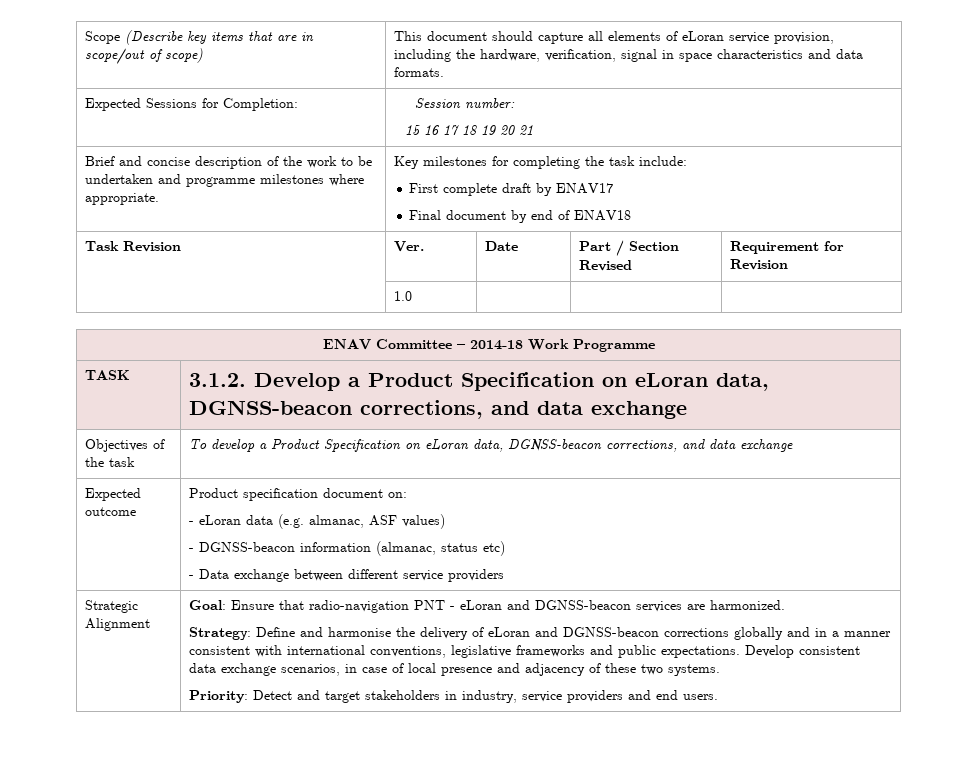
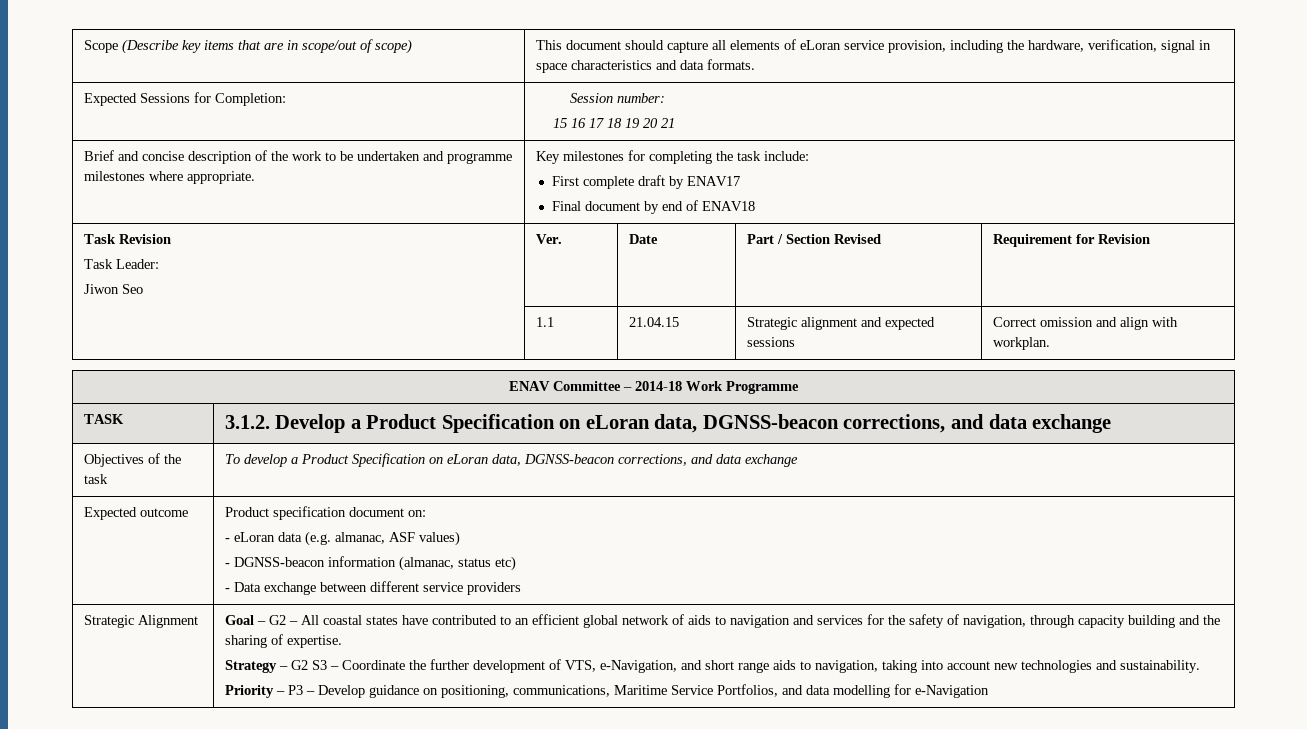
- Task Revision | Ver. | Date | Part / Section Revised | Requirement for Revision
+ Task Revision
+ Task Leader:
+ Jiwon Seo | Ver. | Date | Part / Section Revised | Requirement for Revision
- | 1.0 | | |
+ | 1.1 | 21.04.15 | Strategic alignment and expected sessions | Correct omission and align with workplan.
- Goal: Ensure that radio-navigation PNT - eLoran and DGNSS-beacon services are harmonized.
- Strategy: Define and harmonise the delivery of eLoran and DGNSS-beacon corrections globally and in a manner consistent with international conventions, legislative frameworks and public expectations. Develop consistent data exchange scenarios, in case of local presence and adjacency of these two systems.
- Priority: Detect and target stakeholders in industry, service providers and end users.
+ Goal – G2 – All coastal states have contributed to an efficient global network of aids to navigation and services for the safety of navigation, through capacity building and the sharing of expertise.
+ Strategy – G2 S3 – Coordinate the further development of VTS, e-Navigation, and short range aids to navigation, taking into account new technologies and sustainability.
+ Priority – P3 – Develop guidance on positioning, communications, Maritime Service Portfolios, and data modelling for e-Navigation

